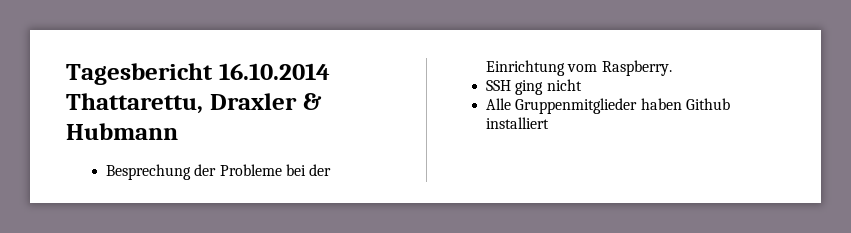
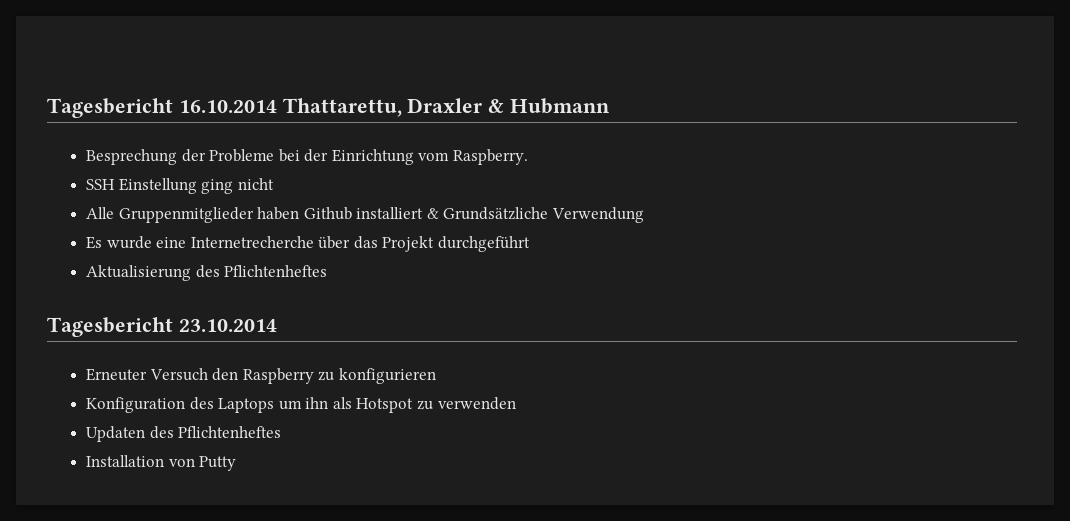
- SSH ging nicht
+ SSH Einstellung ging nicht
- Alle Gruppenmitglieder haben Github installiert
+ Alle Gruppenmitglieder haben Github installiert & Grundsätzliche Verwendung
+ Es wurde eine Internetrecherche über das Projekt durchgeführt
+ Aktualisierung des Pflichtenheftes
+ Tagesbericht 23.10.2014
+ Erneuter Versuch den Raspberry zu konfigurieren
+ Konfiguration des Laptops um ihn als Hotspot zu verwenden
+ Updaten des Pflichtenheftes
+ Installation von Putty

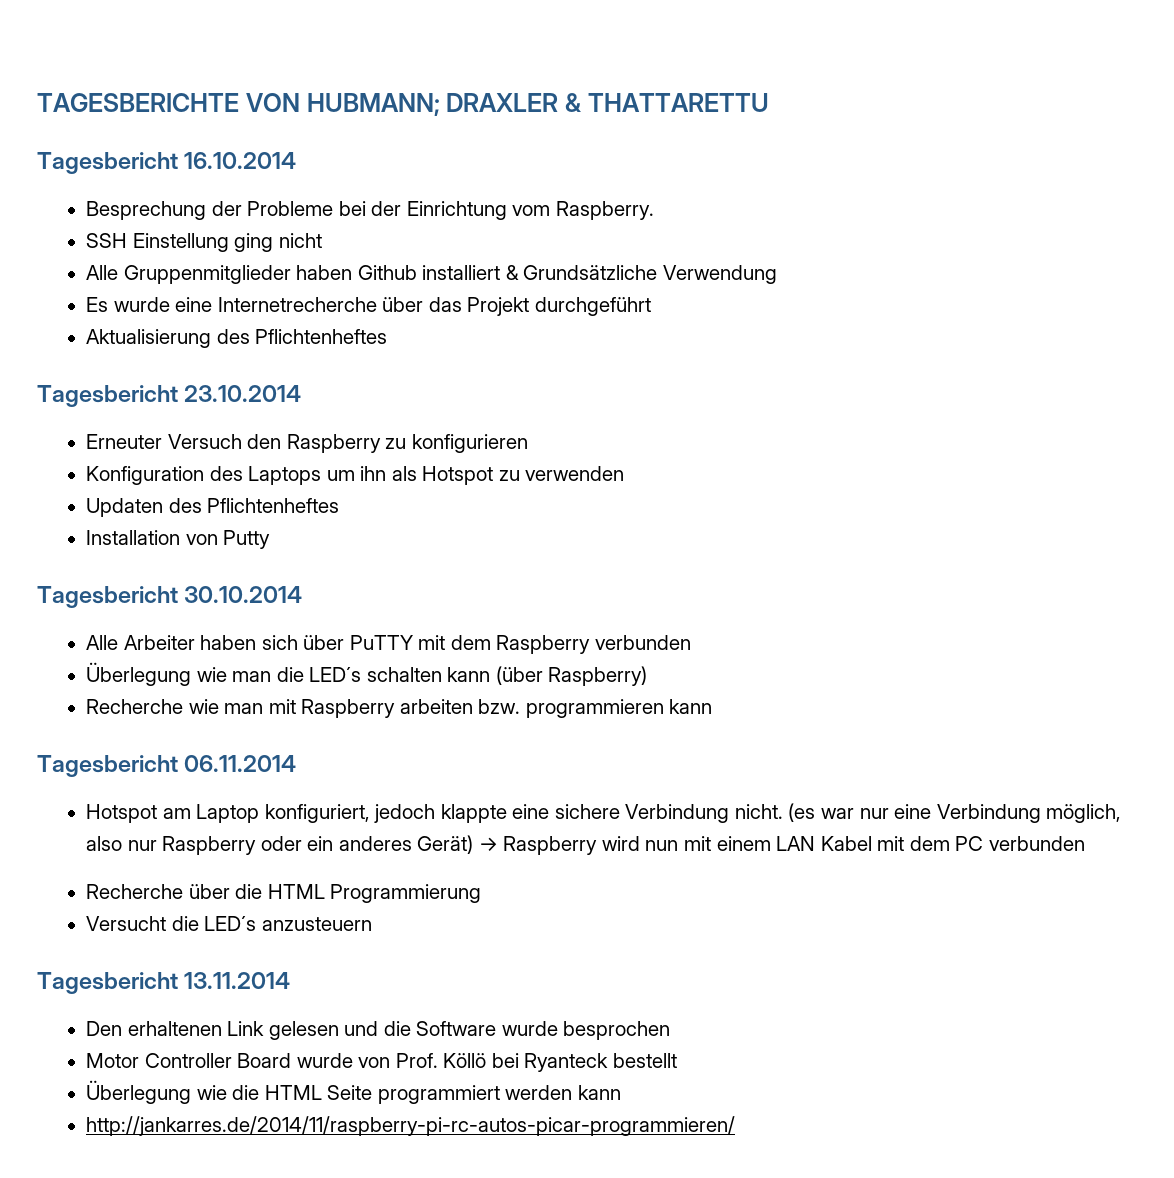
- Tagesbericht 16.10.2014 Thattarettu, Draxler & Hubmann
+ TAGESBERICHTE VON HUBMANN; DRAXLER & THATTARETTU
+ Tagesbericht 16.10.2014
+ Tagesbericht 30.10.2014
+ Alle Arbeiter haben sich über PuTTY mit dem Raspberry verbunden
+ Überlegung wie man die LED´s schalten kann (über Raspberry)
+ Recherche wie man mit Raspberry arbeiten bzw. programmieren kann
+ Tagesbericht 06.11.2014
+ Hotspot am Laptop konfiguriert, jedoch klappte eine sichere Verbindung nicht. (es war nur eine Verbindung möglich, also nur Raspberry oder ein anderes Gerät) → Raspberry wird nun mit einem LAN Kabel mit dem PC verbunden
+ Recherche über die HTML Programmierung
+ Versucht die LED´s anzusteuern
+ Tagesbericht 13.11.2014
+ Den erhaltenen Link gelesen und die Software wurde besprochen
+ Motor Controller Board wurde von Prof. Köllö bei Ryanteck bestellt
+ Überlegung wie die HTML Seite programmiert werden kann
+ http://jankarres.de/2014/11/raspberry-pi-rc-autos-picar-programmieren/

